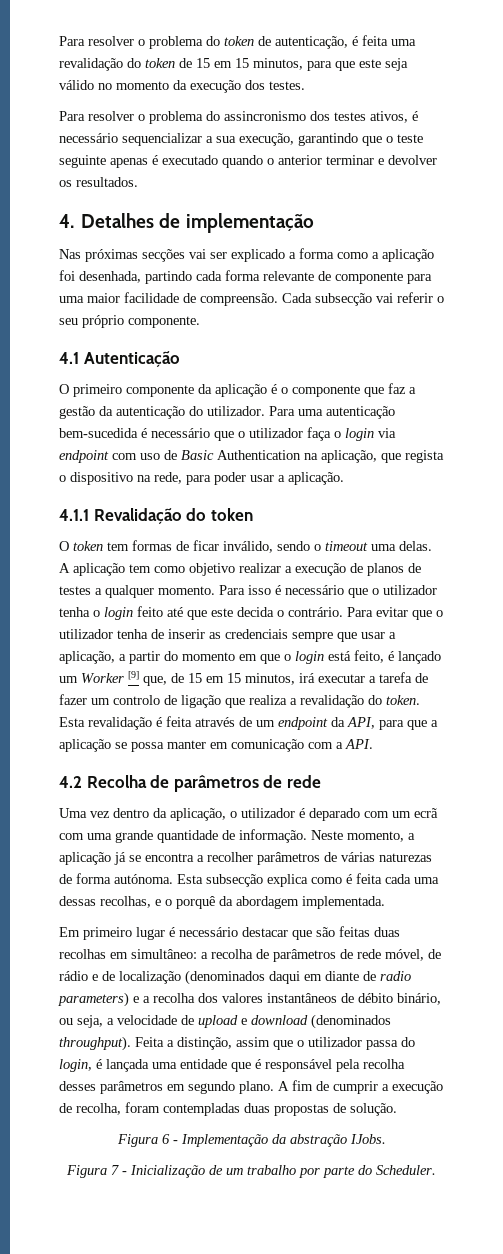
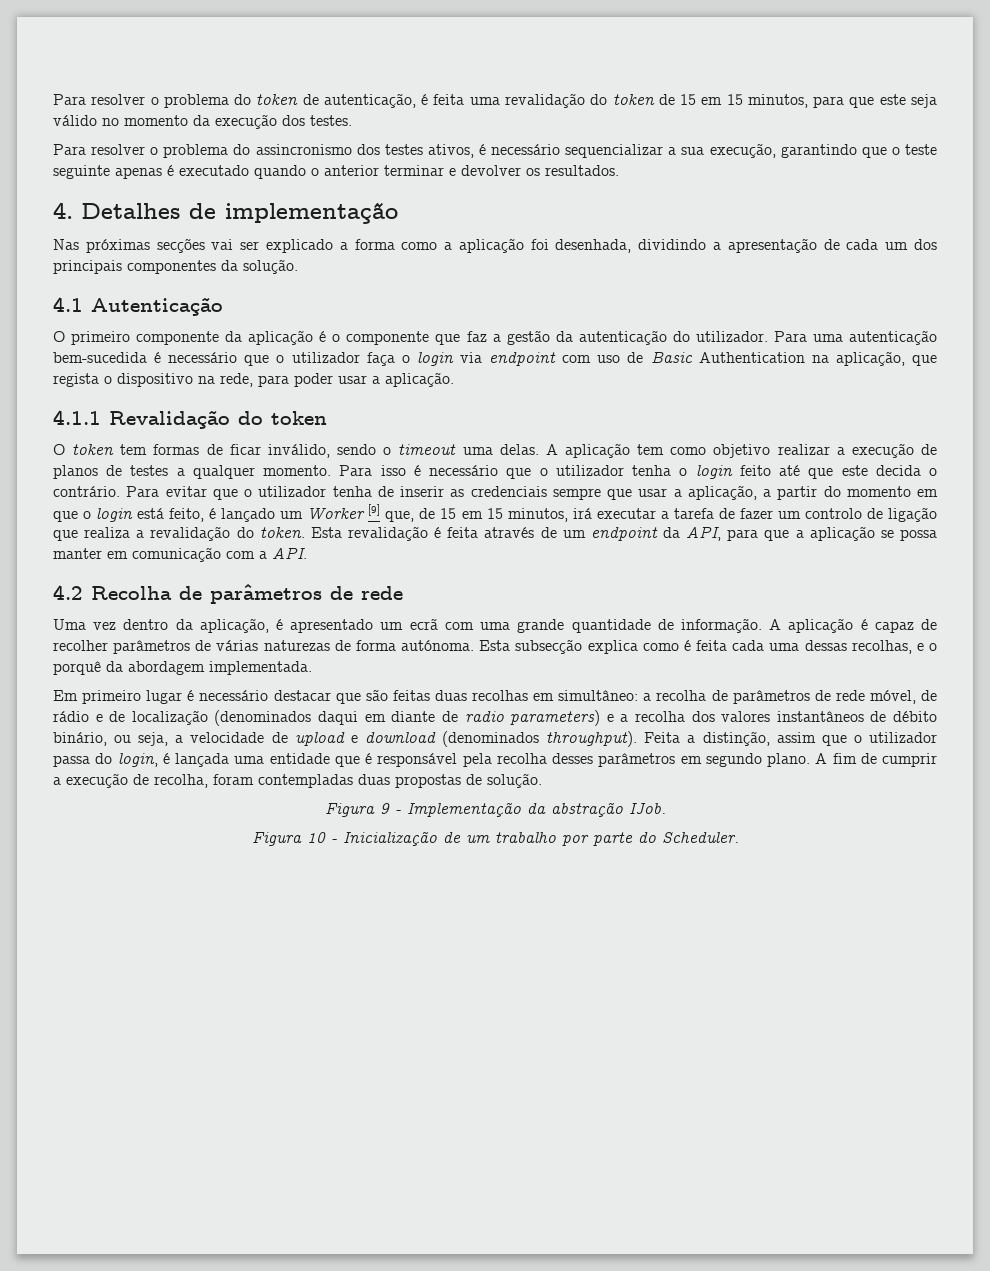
- Nas próximas secções vai ser explicado a forma como a aplicação foi desenhada, partindo cada forma relevante de componente para uma maior facilidade de compreensão. Cada subsecção vai referir o seu próprio componente.
+ Nas próximas secções vai ser explicado a forma como a aplicação foi desenhada, dividindo a apresentação de cada um dos principais componentes da solução.
- Uma vez dentro da aplicação, o utilizador é deparado com um ecrã com uma grande quantidade de informação.
+ Uma vez dentro da aplicação, é apresentado um ecrã com uma grande quantidade de informação.
- Neste momento, a aplicação já se encontra a recolher parâmetros de várias naturezas de forma autónoma.
+ A aplicação é capaz de recolher parâmetros de várias naturezas de forma autónoma.
- Figura 6 - Implementação da abstração IJobs.
- Figura 7 - Inicialização de um trabalho por parte do Scheduler.
+ Figura 9 - Implementação da abstração IJob.
+ Figura 10 - Inicialização de um trabalho por parte do Scheduler.

